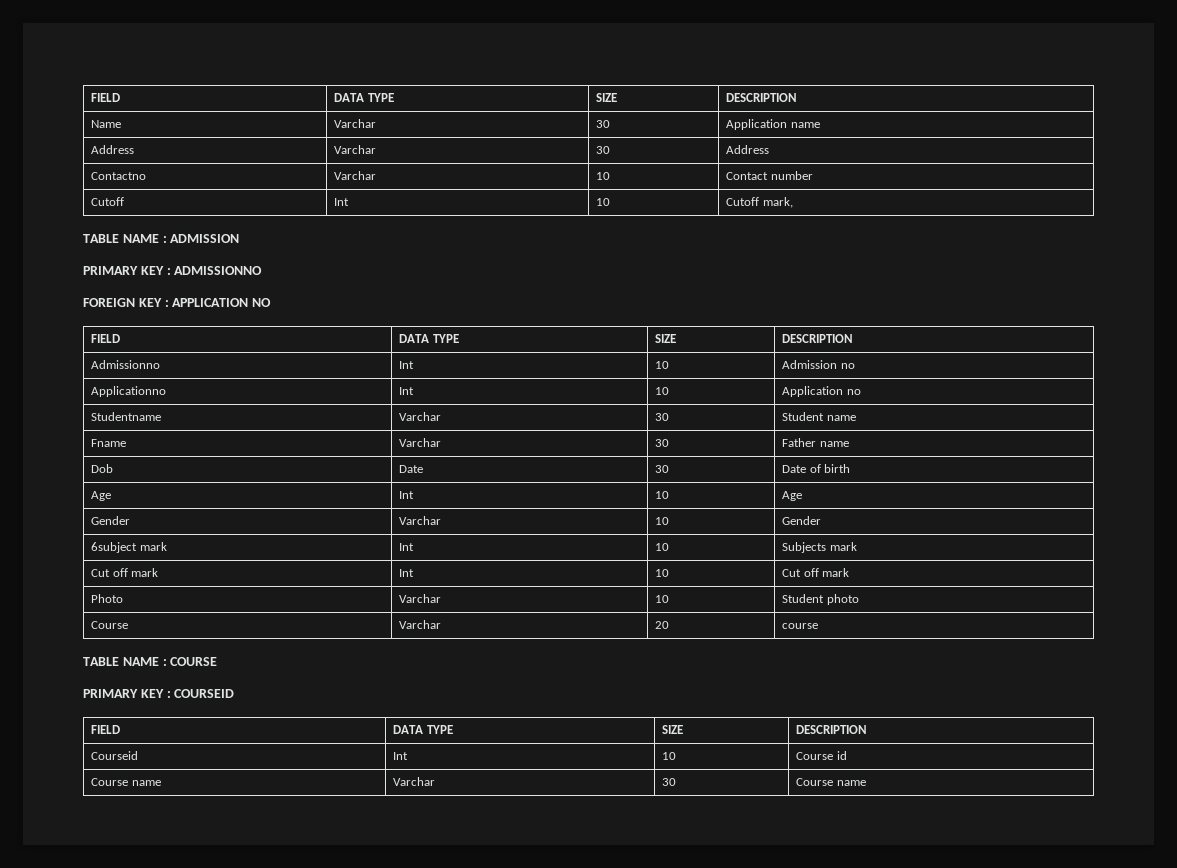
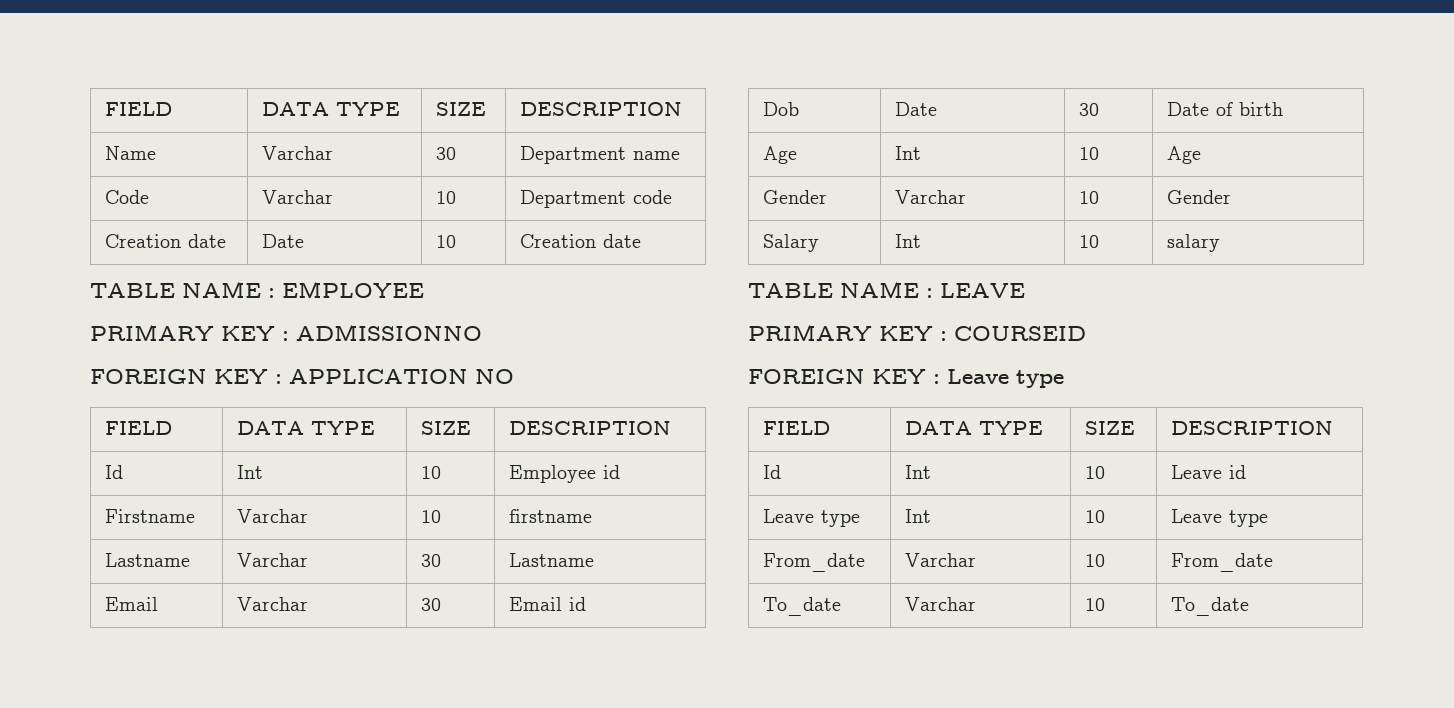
- Name | Varchar | 30 | Application name
- Address | Varchar | 30 | Address
- Contactno | Varchar | 10 | Contact number
- Cutoff | Int | 10 | Cutoff mark,
- TABLE NAME : ADMISSION
+ Name | Varchar | 30 | Department name
+ Code | Varchar | 10 | Department code
+ Creation date | Date | 10 | Creation date
+ TABLE NAME : EMPLOYEE
- Admissionno | Int | 10 | Admission no
- Applicationno | Int | 10 | Application no
- Studentname | Varchar | 30 | Student name
- Fname | Varchar | 30 | Father name
+ Id | Int | 10 | Employee id
+ Firstname | Varchar | 10 | firstname
+ Lastname | Varchar | 30 | Lastname
+ Email | Varchar | 30 | Email id
- 6subject mark | Int | 10 | Subjects mark
- Cut off mark | Int | 10 | Cut off mark
- Photo | Varchar | 10 | Student photo
- Course | Varchar | 20 | course
- TABLE NAME : COURSE
+ Salary | Int | 10 | salary
+ TABLE NAME : LEAVE
  PRIMARY KEY : COURSEID
+ FOREIGN KEY : Leave type
  FIELD | DATA TYPE | SIZE | DESCRIPTION
- Courseid | Int | 10 | Course id
- Course name | Varchar | 30 | Course name
+ Id | Int | 10 | Leave id
+ Leave type | Int | 10 | Leave type
+ From_date | Varchar | 10 | From_date
+ To_date | Varchar | 10 | To_date

